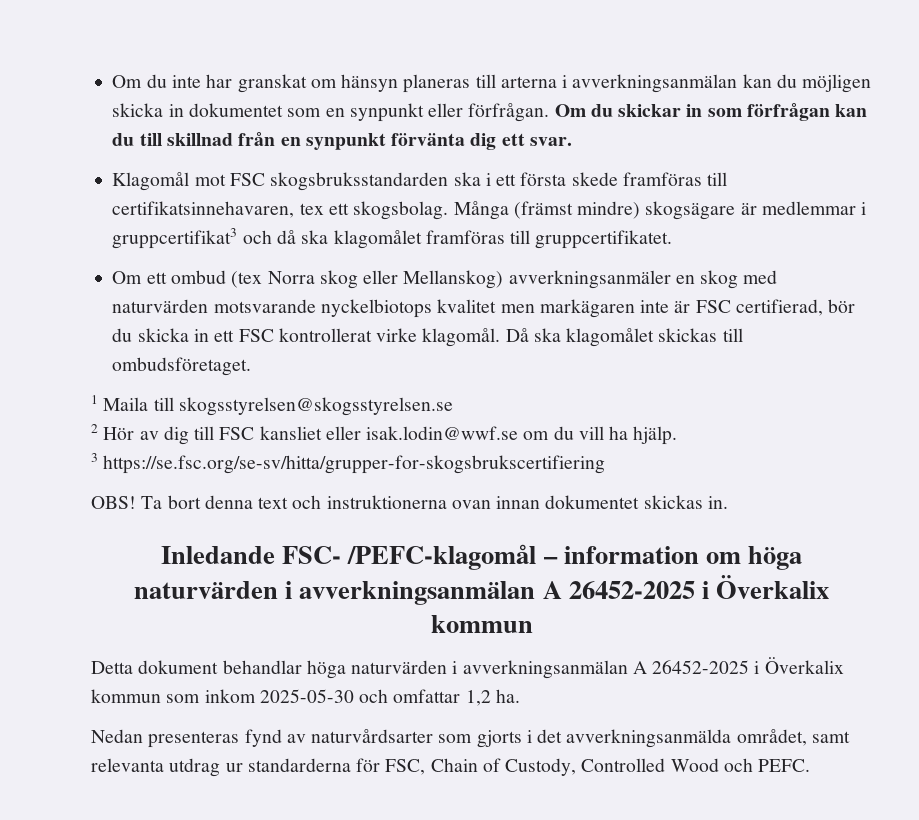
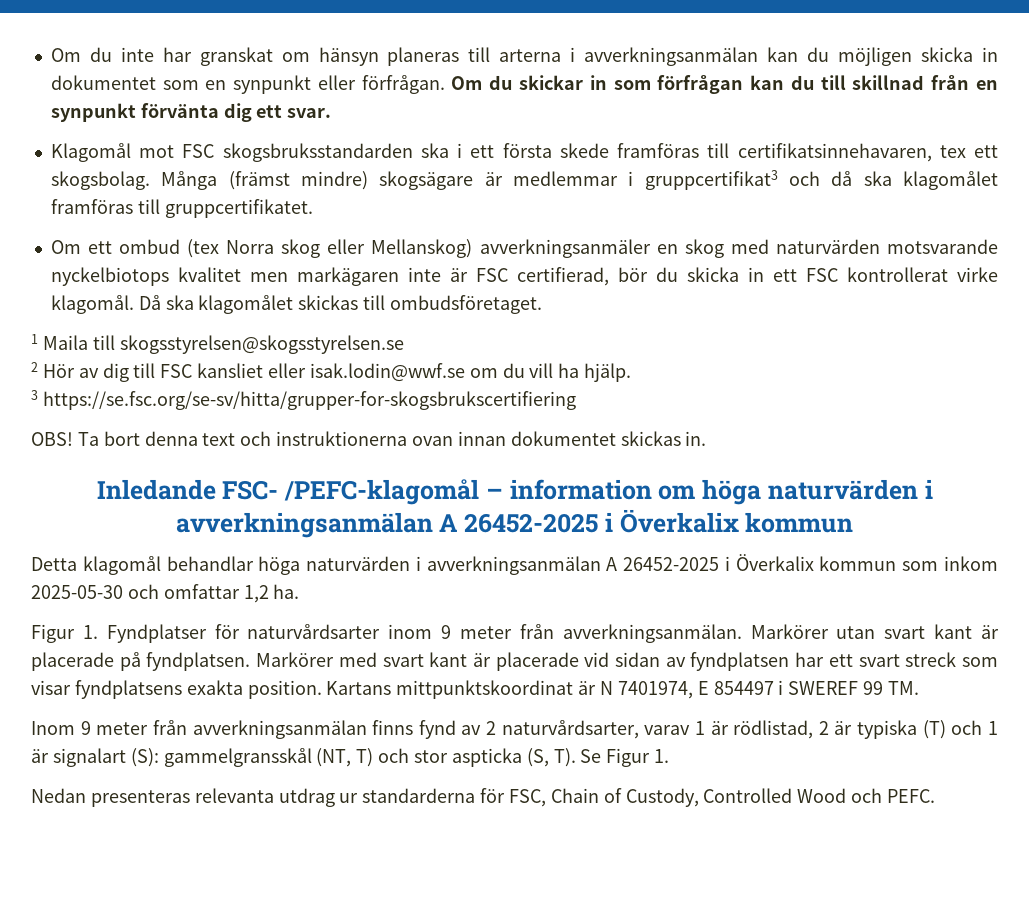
- Detta dokument behandlar höga naturvärden i avverkningsanmälan A 26452-2025 i Överkalix kommun som inkom 2025-05-30 och omfattar 1,2 ha.
+ Detta klagomål behandlar höga naturvärden i avverkningsanmälan A 26452-2025 i Överkalix kommun som inkom 2025-05-30 och omfattar 1,2 ha.
- Nedan presenteras fynd av naturvårdsarter som gjorts i det avverkningsanmälda området, samt relevanta utdrag ur standarderna för FSC, Chain of Custody, Controlled Wood och PEFC.
+ Figur 1. Fyndplatser för naturvårdsarter inom 9 meter från avverkningsanmälan. Markörer utan svart kant är placerade på fyndplatsen. Markörer med svart kant är placerade vid sidan av fyndplatsen har ett svart streck som visar fyndplatsens exakta position. Kartans mittpunktskoordinat är N 7401974, E 854497 i SWEREF 99 TM.
+ Inom 9 meter från avverkningsanmälan finns fynd av 2 naturvårdsarter, varav 1 är rödlistad, 2 är typiska (T) och 1 är signalart (S): gammelgransskål (NT, T) och stor aspticka (S, T). Se Figur 1.
+ Nedan presenteras relevanta utdrag ur standarderna för FSC, Chain of Custody, Controlled Wood och PEFC.

